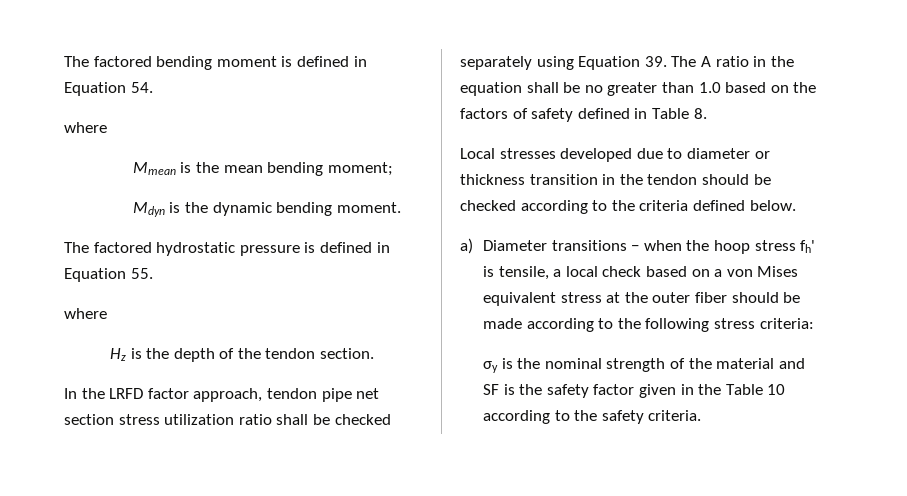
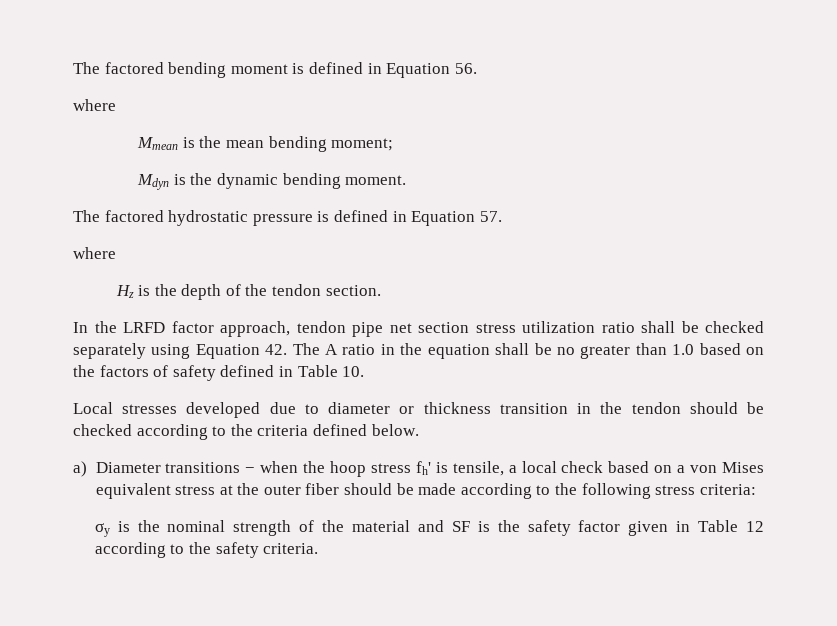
- The factored bending moment is defined in Equation 54.
+ The factored bending moment is defined in Equation 56.
- The factored hydrostatic pressure is defined in Equation 55.
+ The factored hydrostatic pressure is defined in Equation 57.
- In the LRFD factor approach, tendon pipe net section stress utilization ratio shall be checked separately using Equation 39. The A ratio in the equation shall be no greater than 1.0 based on the factors of safety defined in Table 8.
+ In the LRFD factor approach, tendon pipe net section stress utilization ratio shall be checked separately using Equation 42. The A ratio in the equation shall be no greater than 1.0 based on the factors of safety defined in Table 10.
- σy is the nominal strength of the material and SF is the safety factor given in the Table 10 according to the safety criteria.
+ σy is the nominal strength of the material and SF is the safety factor given in Table 12 according to the safety criteria.

